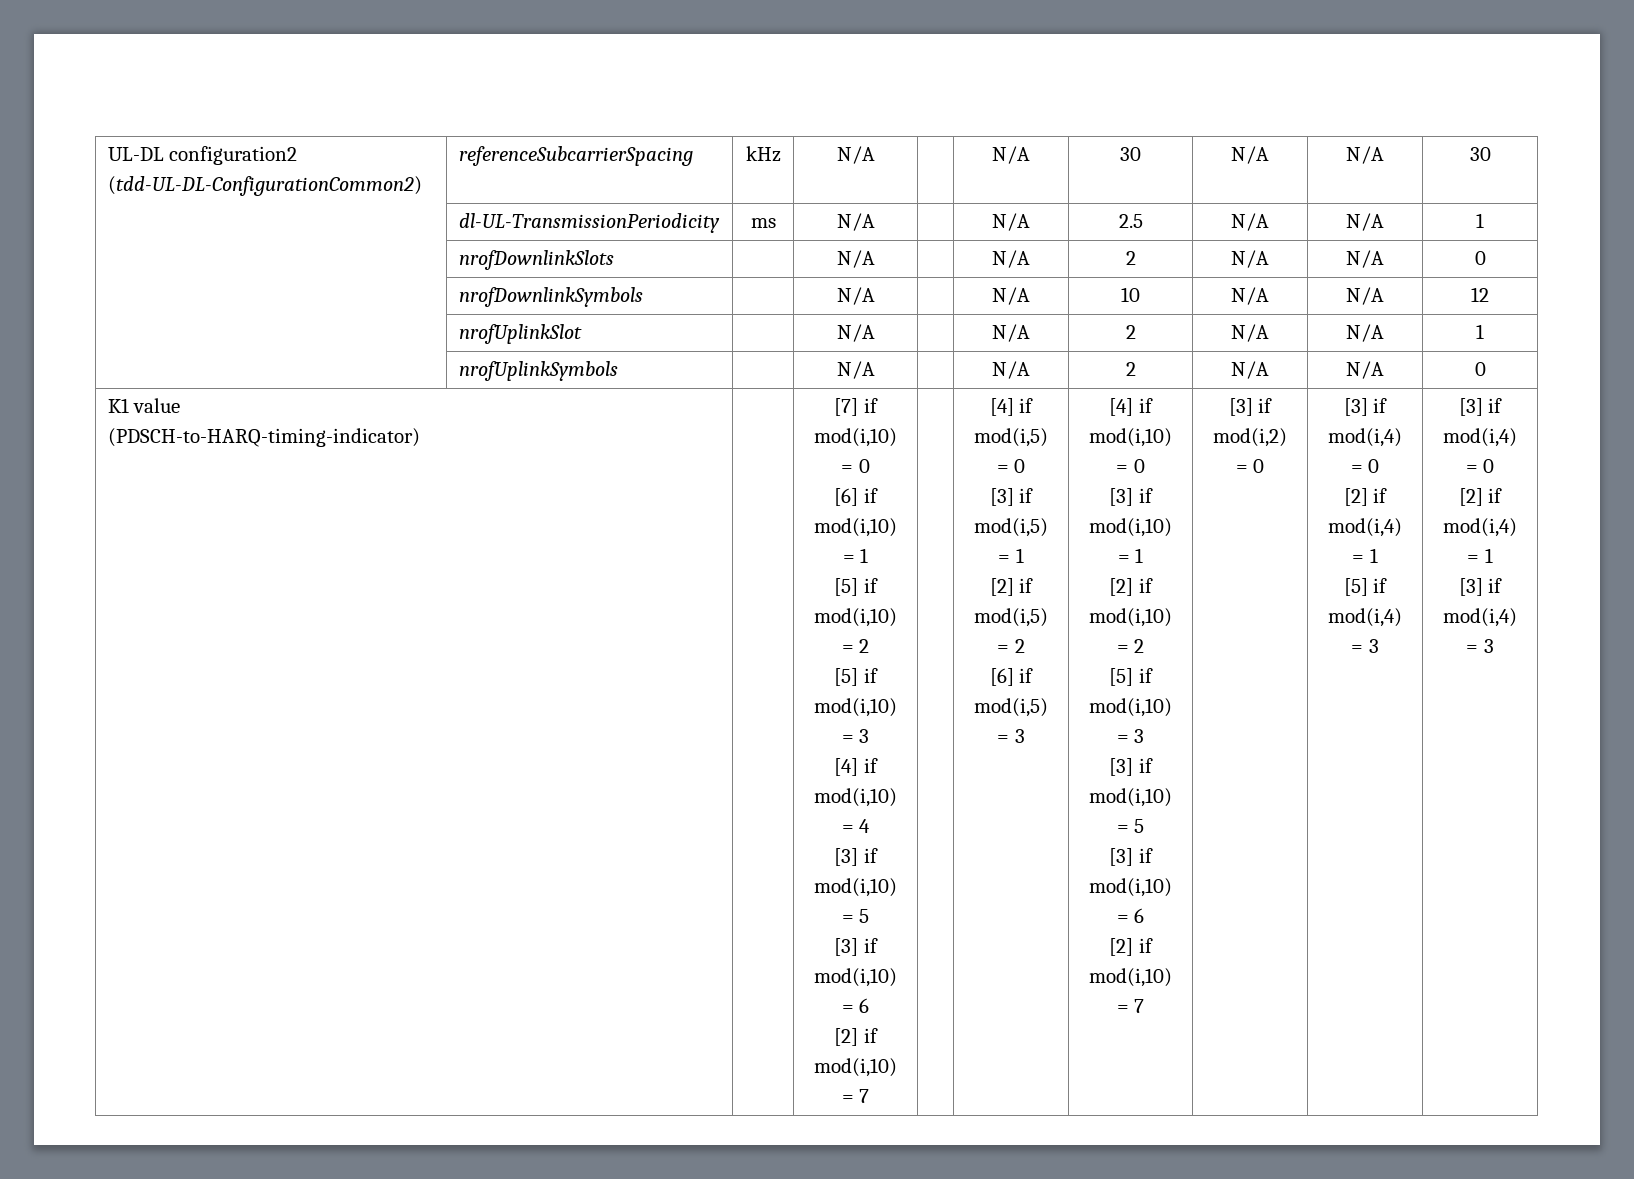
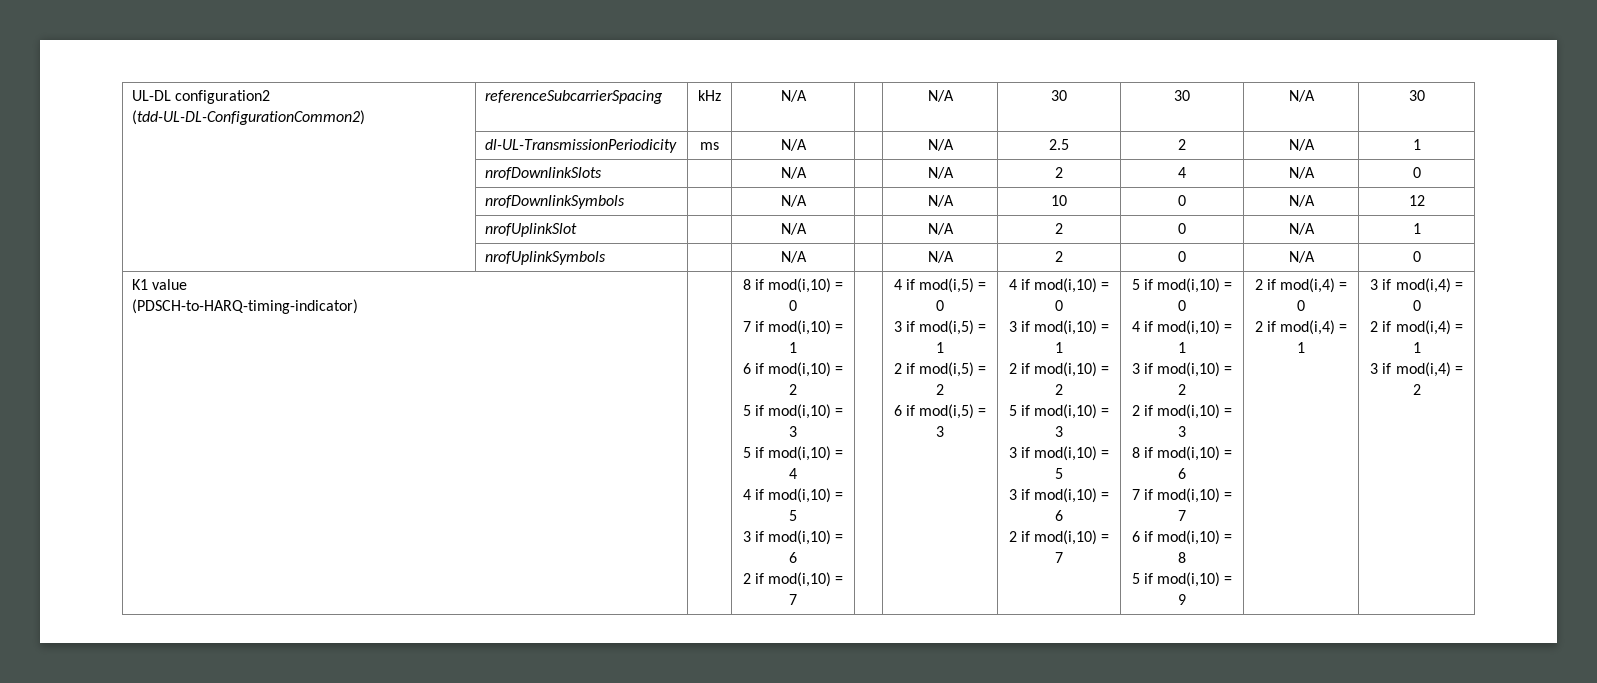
- UL-DL configuration2 (tdd-UL-DL-ConfigurationCommon2) | referenceSubcarrierSpacing | kHz | N/A | | N/A | 30 | N/A | N/A | 30
+ UL-DL configuration2 (tdd-UL-DL-ConfigurationCommon2) | referenceSubcarrierSpacing | kHz | N/A | | N/A | 30 | 30 | N/A | 30
- | dl-UL-TransmissionPeriodicity | ms | N/A | | N/A | 2.5 | N/A | N/A | 1
+ | dl-UL-TransmissionPeriodicity | ms | N/A | | N/A | 2.5 | 2 | N/A | 1
- | nrofDownlinkSlots | | N/A | | N/A | 2 | N/A | N/A | 0
+ | nrofDownlinkSlots | | N/A | | N/A | 2 | 4 | N/A | 0
- | nrofDownlinkSymbols | | N/A | | N/A | 10 | N/A | N/A | 12
+ | nrofDownlinkSymbols | | N/A | | N/A | 10 | 0 | N/A | 12
- | nrofUplinkSlot | | N/A | | N/A | 2 | N/A | N/A | 1
+ | nrofUplinkSlot | | N/A | | N/A | 2 | 0 | N/A | 1
- | nrofUplinkSymbols | | N/A | | N/A | 2 | N/A | N/A | 0
+ | nrofUplinkSymbols | | N/A | | N/A | 2 | 0 | N/A | 0
- [7] if mod(i,10) = 0
- [6] if mod(i,10) = 1
- [5] if mod(i,10) = 2
- [5] if mod(i,10) = 3
- [4] if mod(i,10) = 4
- [3] if mod(i,10) = 5
- [3] if mod(i,10) = 6
- [2] if mod(i,10) = 7
+ 8 if mod(i,10) = 0
+ 7 if mod(i,10) = 1
+ 6 if mod(i,10) = 2
+ 5 if mod(i,10) = 3
+ 5 if mod(i,10) = 4
+ 4 if mod(i,10) = 5
+ 3 if mod(i,10) = 6
+ 2 if mod(i,10) = 7
- [4] if mod(i,5) = 0
+ 4 if mod(i,5) = 0
- [3] if mod(i,5) = 1
+ 3 if mod(i,5) = 1
- [2] if mod(i,5) = 2
+ 2 if mod(i,5) = 2
- [6] if mod(i,5) = 3
+ 6 if mod(i,5) = 3
- [4] if mod(i,10) = 0
- [3] if mod(i,10) = 1
- [2] if mod(i,10) = 2
- [5] if mod(i,10) = 3
- [3] if mod(i,10) = 5
- [3] if mod(i,10) = 6
- [2] if mod(i,10) = 7 | [3] if mod(i,2) = 0 | [3] if mod(i,4) = 0
- [2] if mod(i,4) = 1
- [5] if mod(i,4) = 3 | [3] if mod(i,4) = 0
- [2] if mod(i,4) = 1
- [3] if mod(i,4) = 3
+ 4 if mod(i,10) = 0
+ 3 if mod(i,10) = 1
+ 2 if mod(i,10) = 2
+ 5 if mod(i,10) = 3
+ 3 if mod(i,10) = 5
+ 3 if mod(i,10) = 6
+ 2 if mod(i,10) = 7 | 5 if mod(i,10) = 0
+ 4 if mod(i,10) = 1
+ 3 if mod(i,10) = 2
+ 2 if mod(i,10) = 3
+ 8 if mod(i,10) = 6
+ 7 if mod(i,10) = 7
+ 6 if mod(i,10) = 8
+ 5 if mod(i,10) = 9 | 2 if mod(i,4) = 0
+ 2 if mod(i,4) = 1 | 3 if mod(i,4) = 0
+ 2 if mod(i,4) = 1
+ 3 if mod(i,4) = 2

